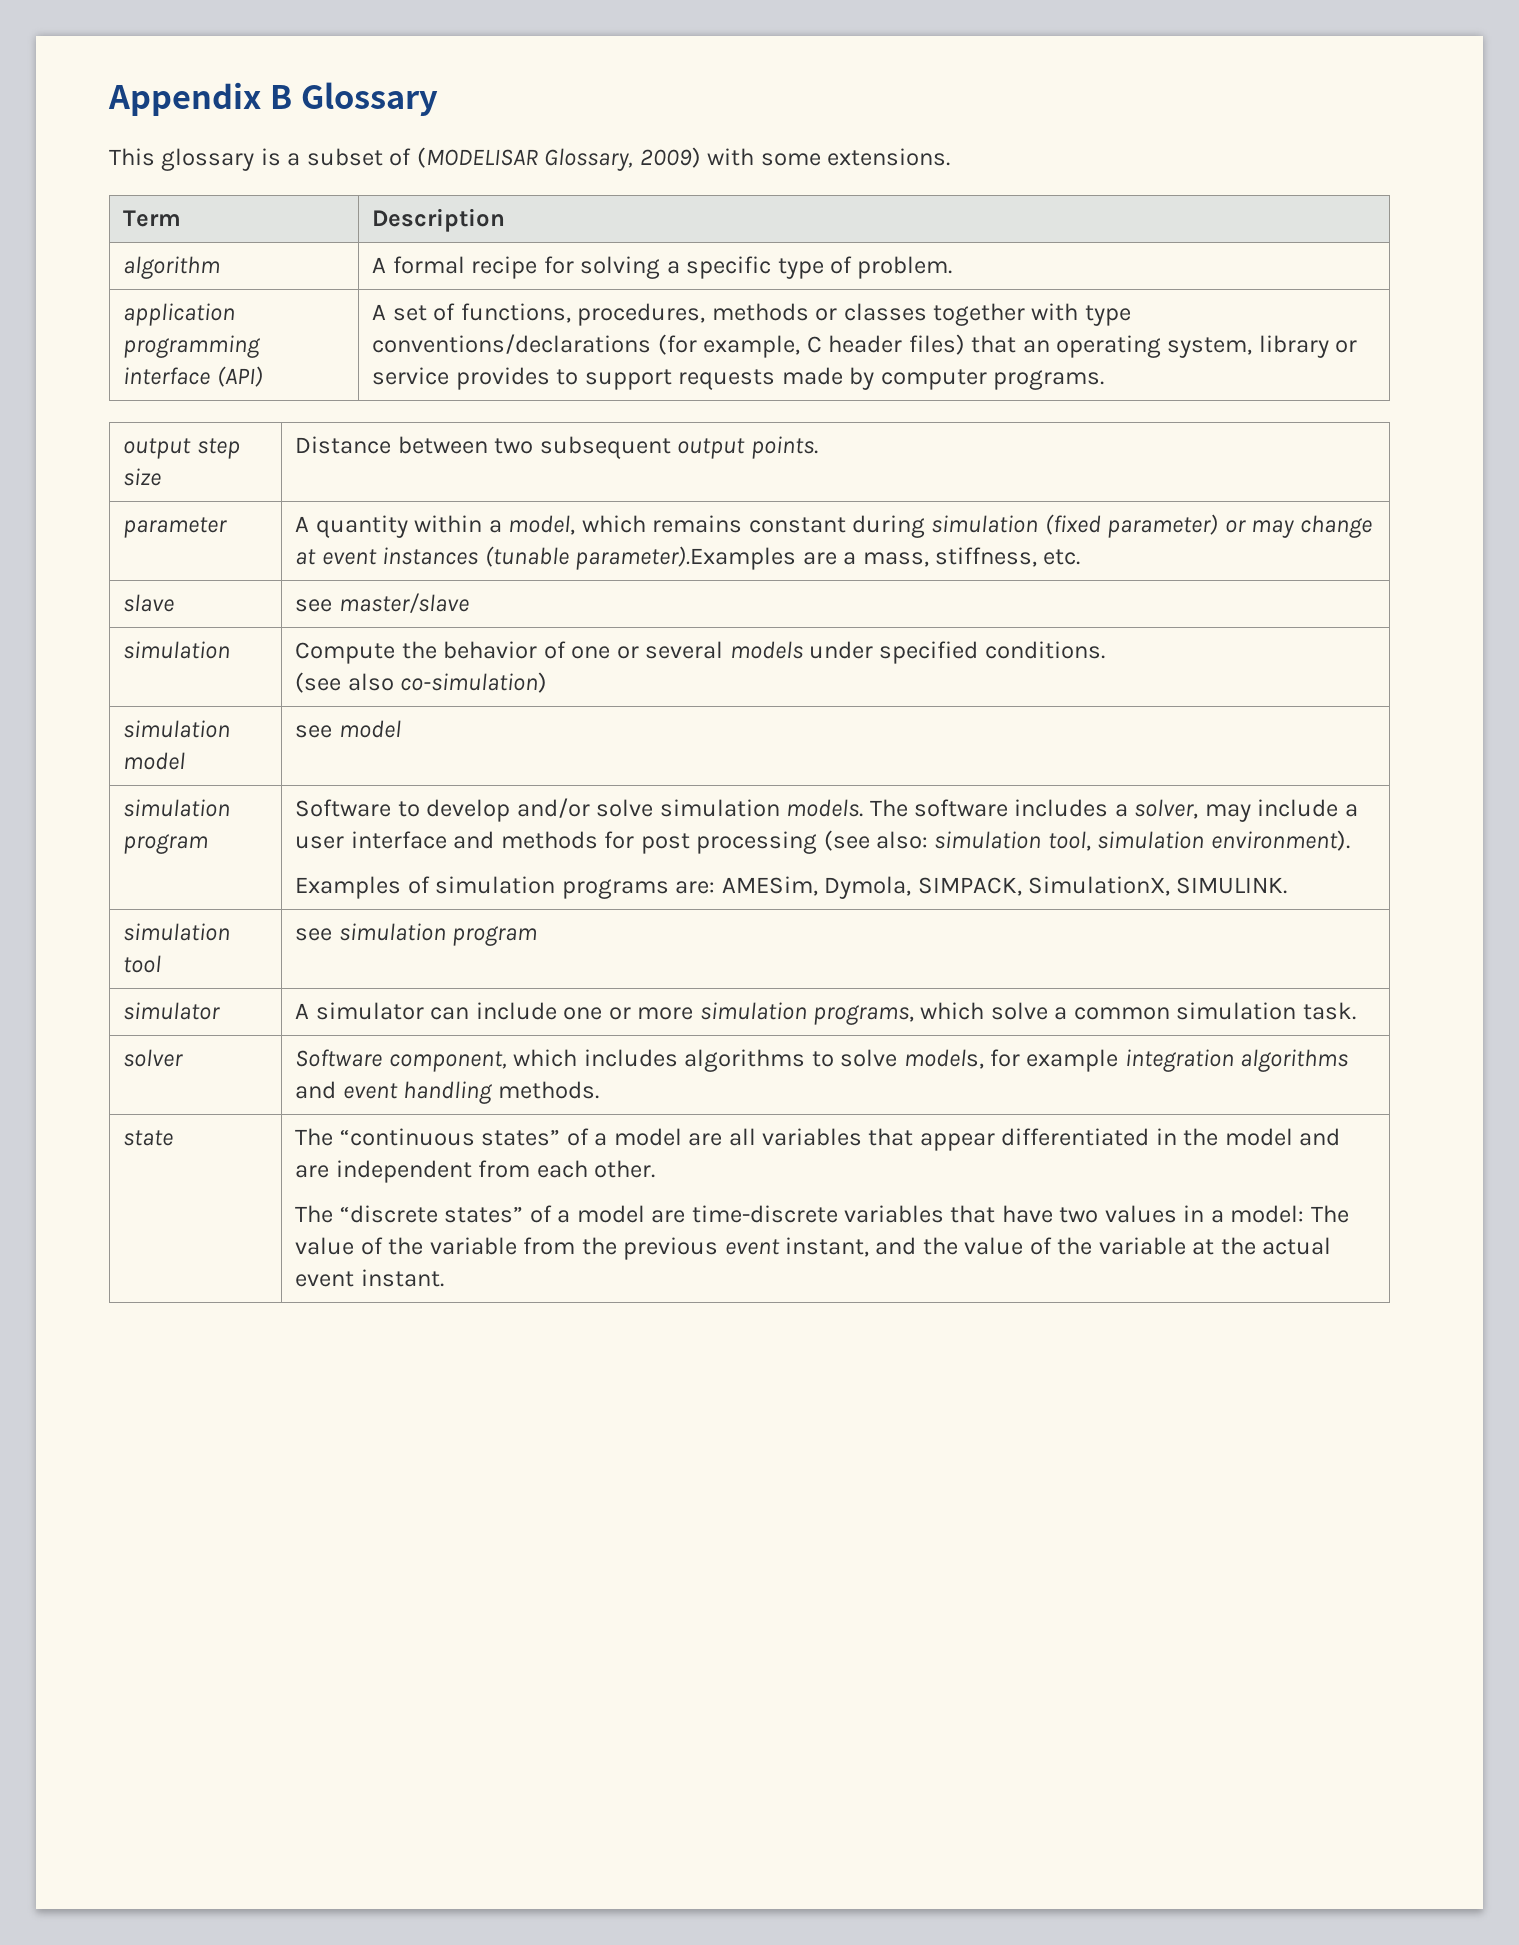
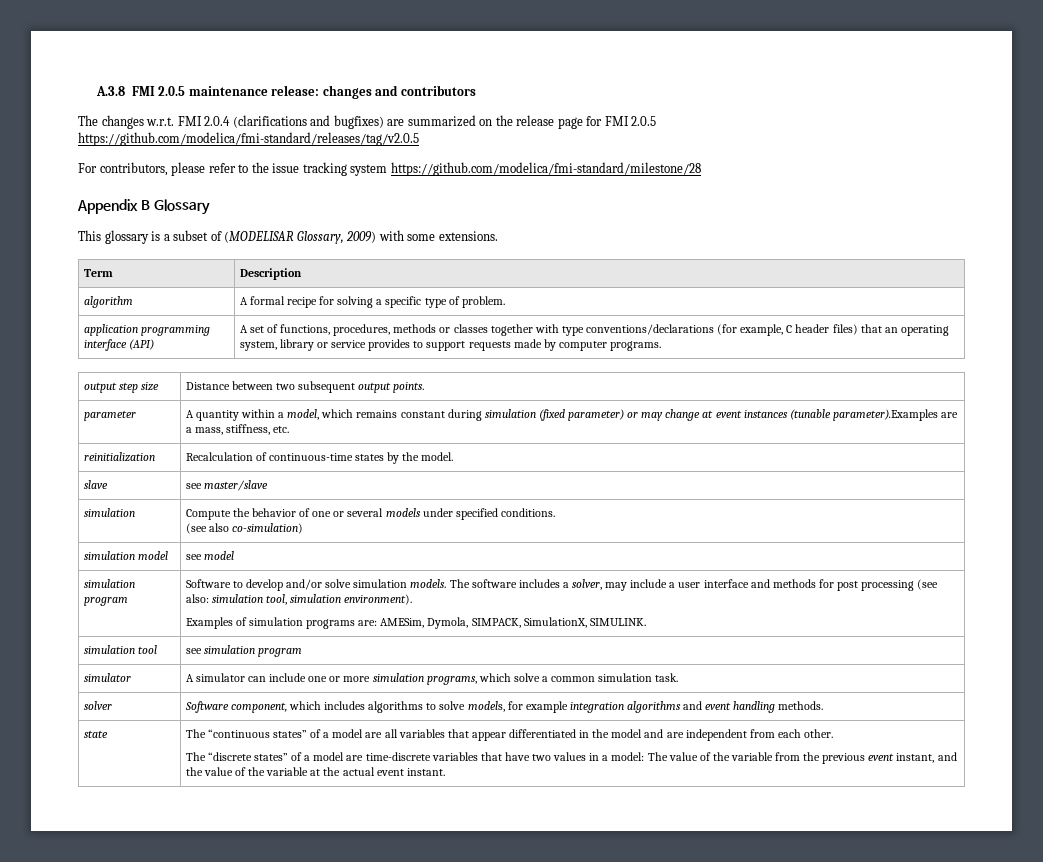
+ A.3.8 FMI 2.0.5 maintenance release: changes and contributors
+ The changes w.r.t. FMI 2.0.4 (clarifications and bugfixes) are summarized on the release page for FMI 2.0.5 https://github.com/modelica/fmi-standard/releases/tag/v2.0.5
+ For contributors, please refer to the issue tracking system https://github.com/modelica/fmi-standard/milestone/28
+ reinitialization | Recalculation of continuous-time states by the model.

